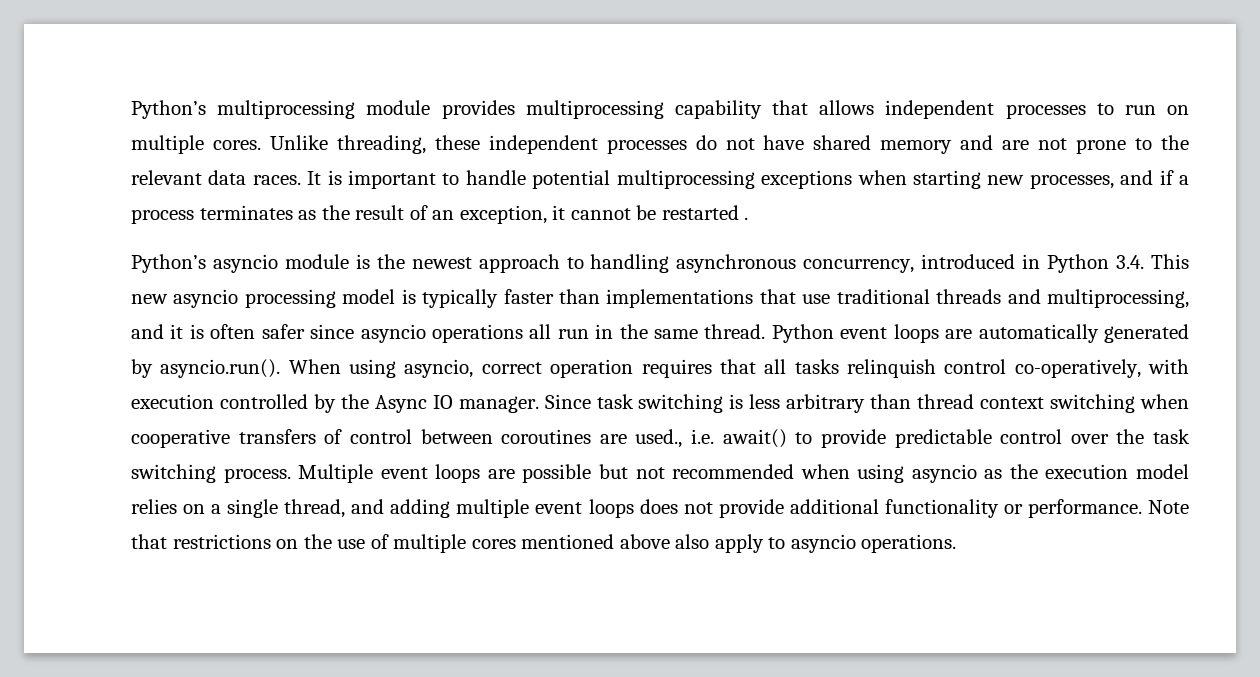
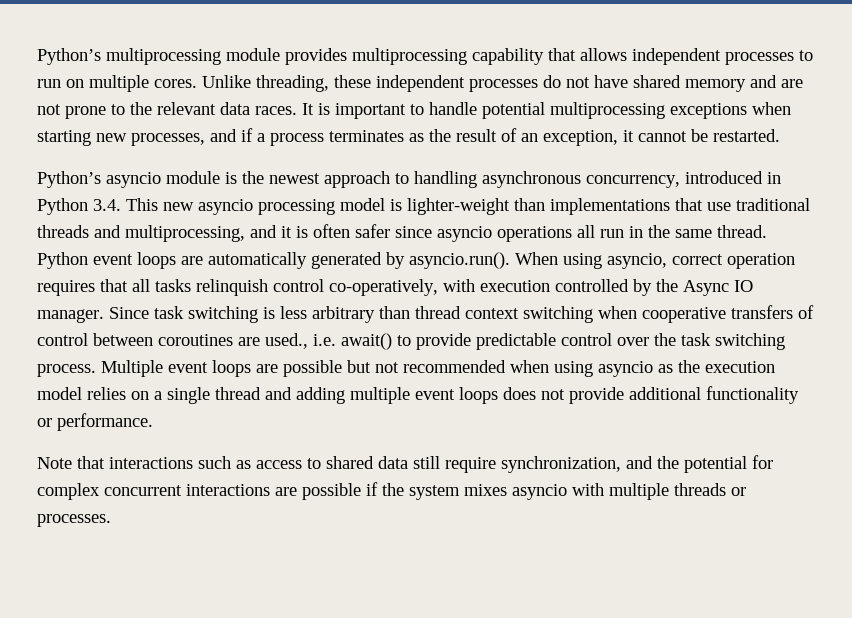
- It is important to handle potential multiprocessing exceptions when starting new processes, and if a process terminates as the result of an exception, it cannot be restarted .
+ It is important to handle potential multiprocessing exceptions when starting new processes, and if a process terminates as the result of an exception, it cannot be restarted.
- Python’s asyncio module is the newest approach to handling asynchronous concurrency, introduced in Python 3.4. This new asyncio processing model is typically faster than implementations that use traditional threads and multiprocessing, and it is often safer since asyncio operations all run in the same thread.
+ Python’s asyncio module is the newest approach to handling asynchronous concurrency, introduced in Python 3.4. This new asyncio processing model is lighter-weight than implementations that use traditional threads and multiprocessing, and it is often safer since asyncio operations all run in the same thread.
- Multiple event loops are possible but not recommended when using asyncio as the execution model relies on a single thread, and adding multiple event loops does not provide additional functionality or performance. Note that restrictions on the use of multiple cores mentioned above also apply to asyncio operations.
+ Multiple event loops are possible but not recommended when using asyncio as the execution model relies on a single thread and adding multiple event loops does not provide additional functionality or performance.
+ Note that interactions such as access to shared data still require synchronization, and the potential for complex concurrent interactions are possible if the system mixes asyncio with multiple threads or processes.

